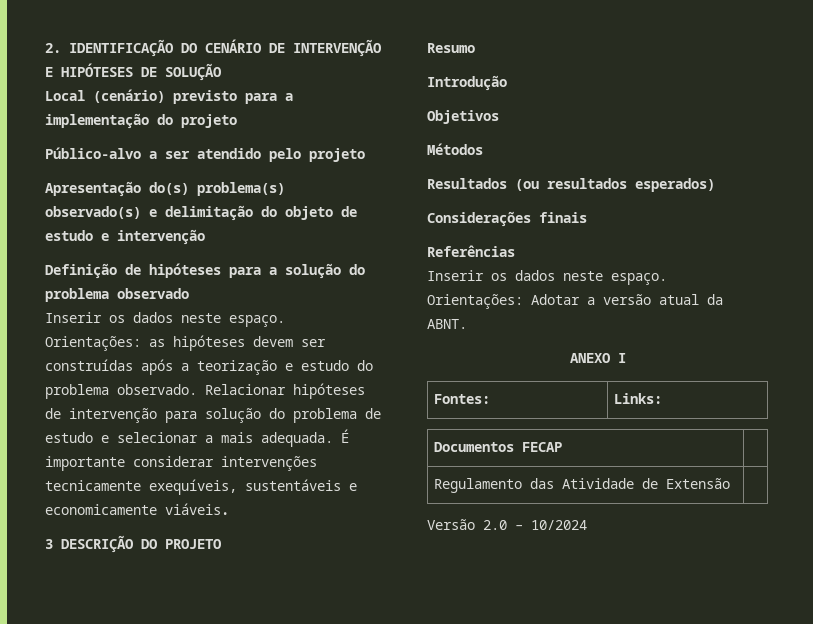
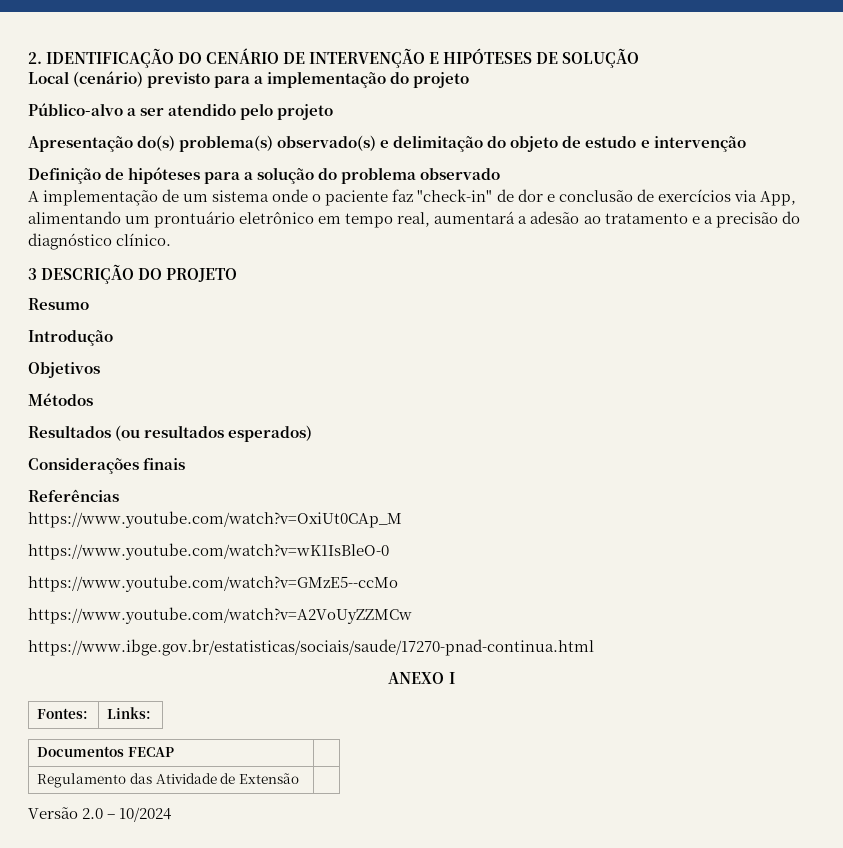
- Inserir os dados neste espaço. Orientações: as hipóteses devem ser construídas após a teorização e estudo do problema observado. Relacionar hipóteses de intervenção para solução do problema de estudo e selecionar a mais adequada. É importante considerar intervenções tecnicamente exequíveis, sustentáveis e economicamente viáveis.
+ A implementação de um sistema onde o paciente faz "check-in" de dor e conclusão de exercícios via App, alimentando um prontuário eletrônico em tempo real, aumentará a adesão ao tratamento e a precisão do diagnóstico clínico.
- Inserir os dados neste espaço. Orientações: Adotar a versão atual da ABNT.
+ https://www.youtube.com/watch?v=OxiUt0CAp_M
+ https://www.youtube.com/watch?v=wK1IsBleO-0
+ https://www.youtube.com/watch?v=GMzE5--ccMo
+ https://www.youtube.com/watch?v=A2VoUyZZMCw
+ https://www.ibge.gov.br/estatisticas/sociais/saude/17270-pnad-continua.html

